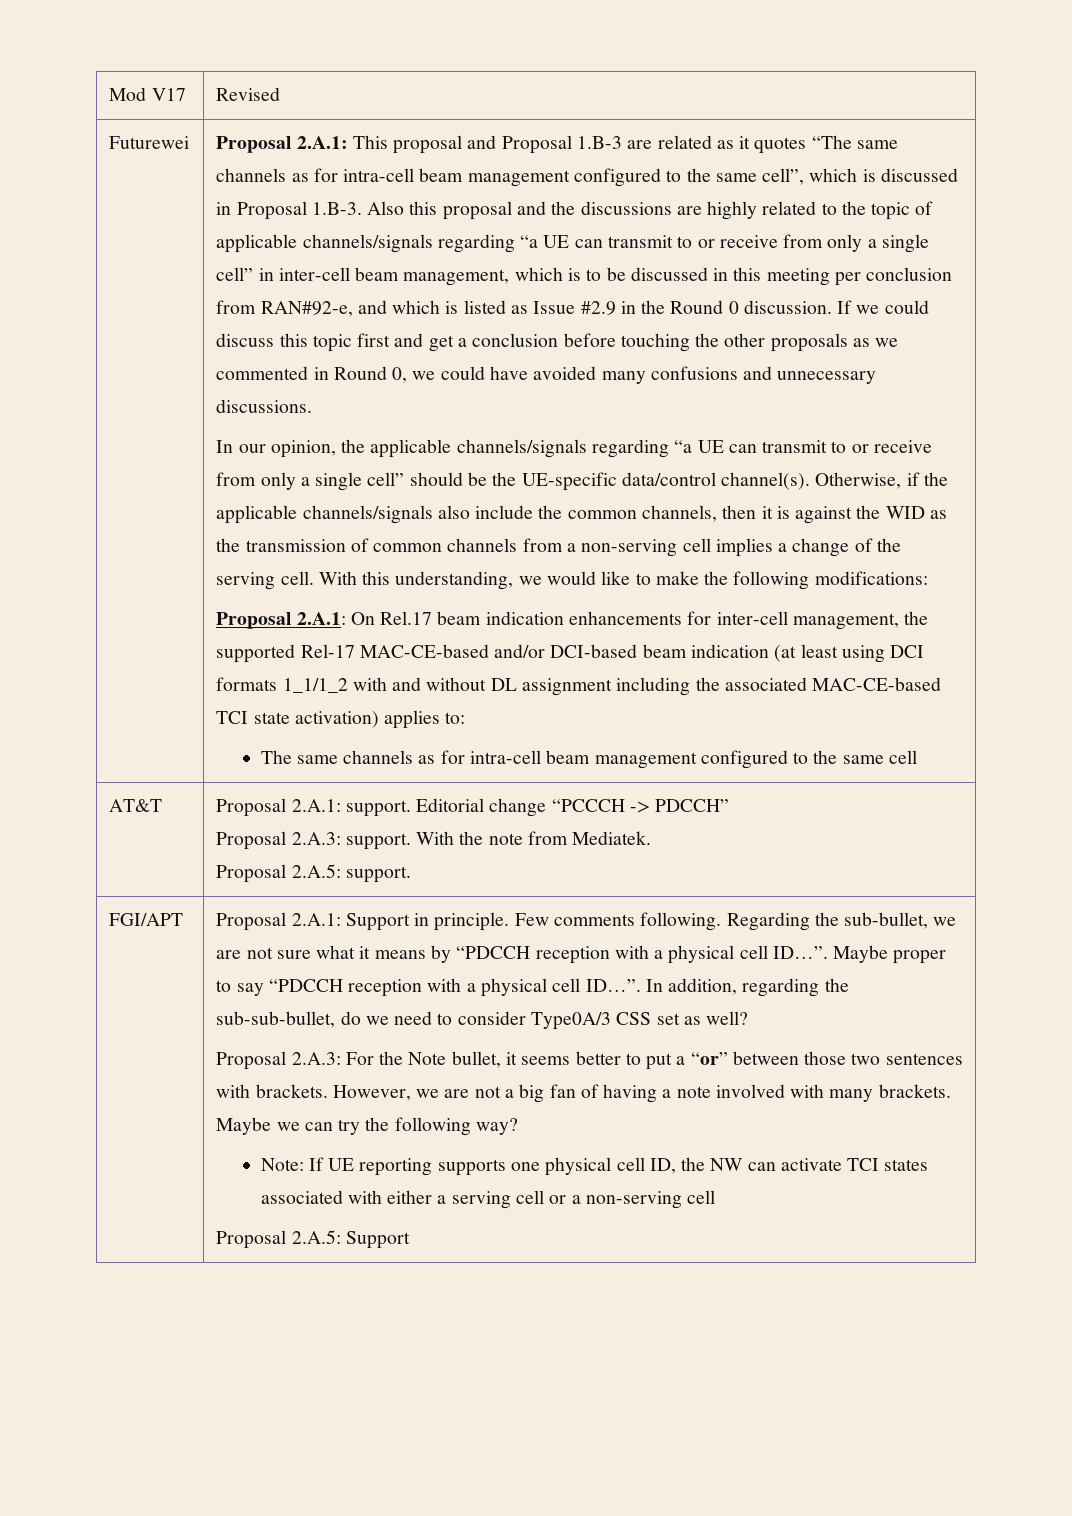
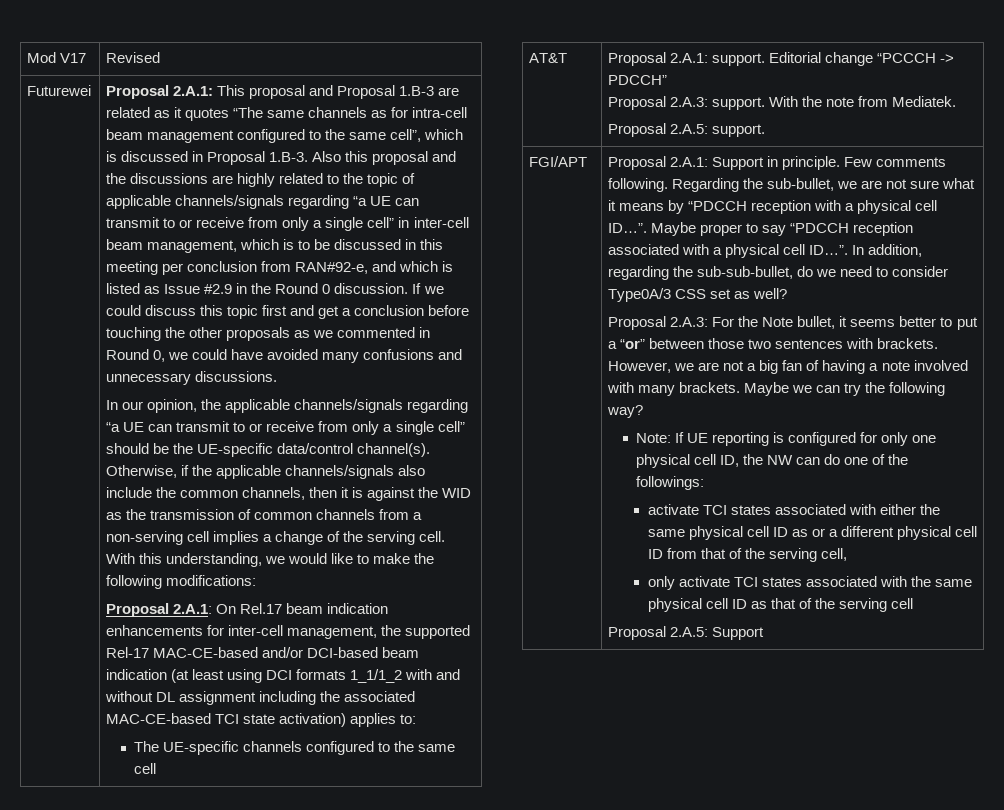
- The same channels as for intra-cell beam management configured to the same cell
+ The UE-specific channels configured to the same cell
- Maybe proper to say “PDCCH reception with a physical cell ID…”.
+ Maybe proper to say “PDCCH reception associated with a physical cell ID…”.
- Note: If UE reporting supports one physical cell ID, the NW can activate TCI states associated with either a serving cell or a non-serving cell
+ Note: If UE reporting is configured for only one physical cell ID, the NW can do one of the followings:
+ activate TCI states associated with either the same physical cell ID as or a different physical cell ID from that of the serving cell,
+ only activate TCI states associated with the same physical cell ID as that of the serving cell

